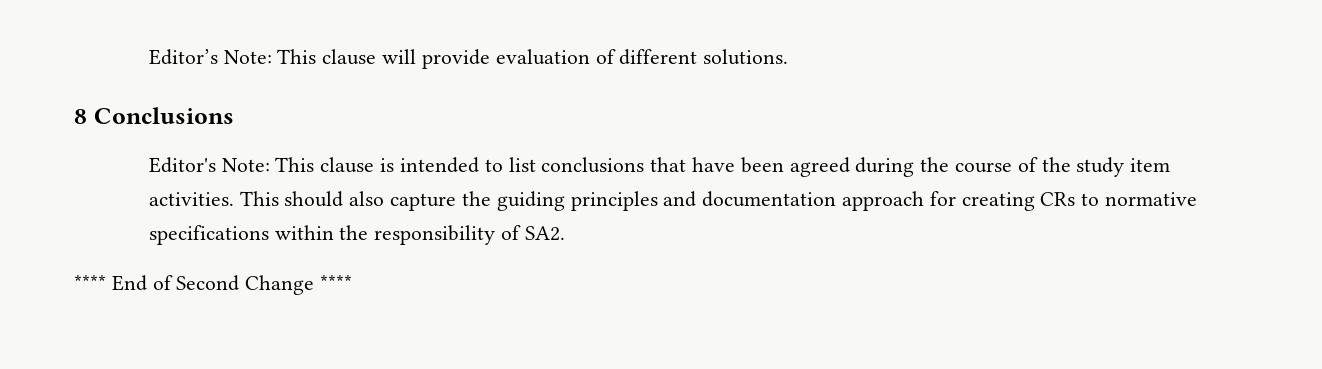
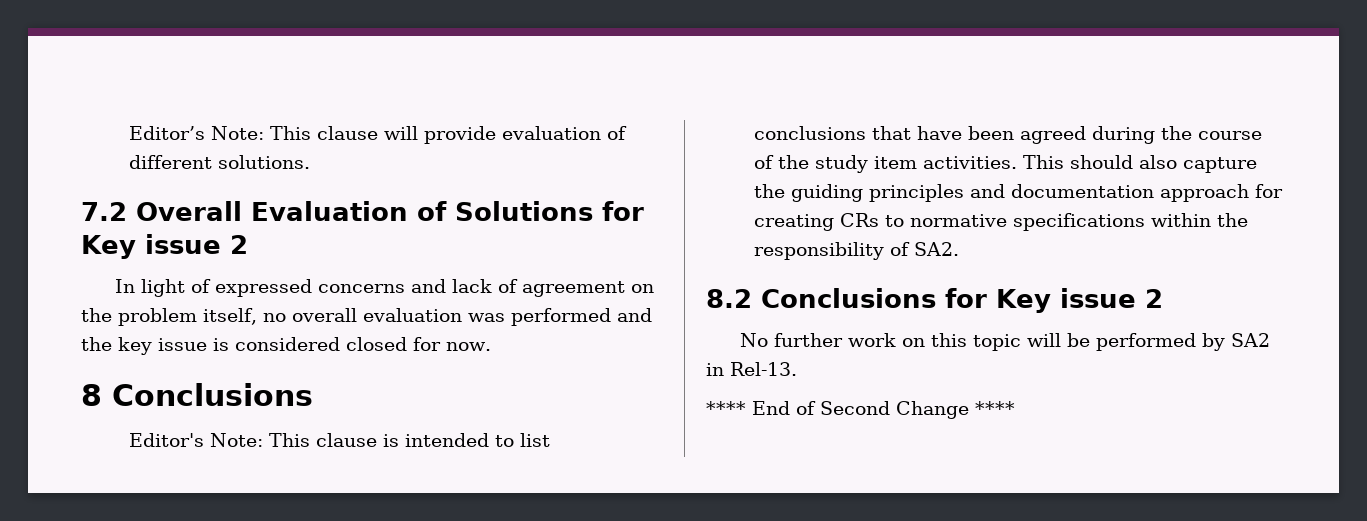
+ 7.2 Overall Evaluation of Solutions for Key issue 2
+ In light of expressed concerns and lack of agreement on the problem itself, no overall evaluation was performed and the key issue is considered closed for now.
+ 8.2 Conclusions for Key issue 2
+ No further work on this topic will be performed by SA2 in Rel-13.

